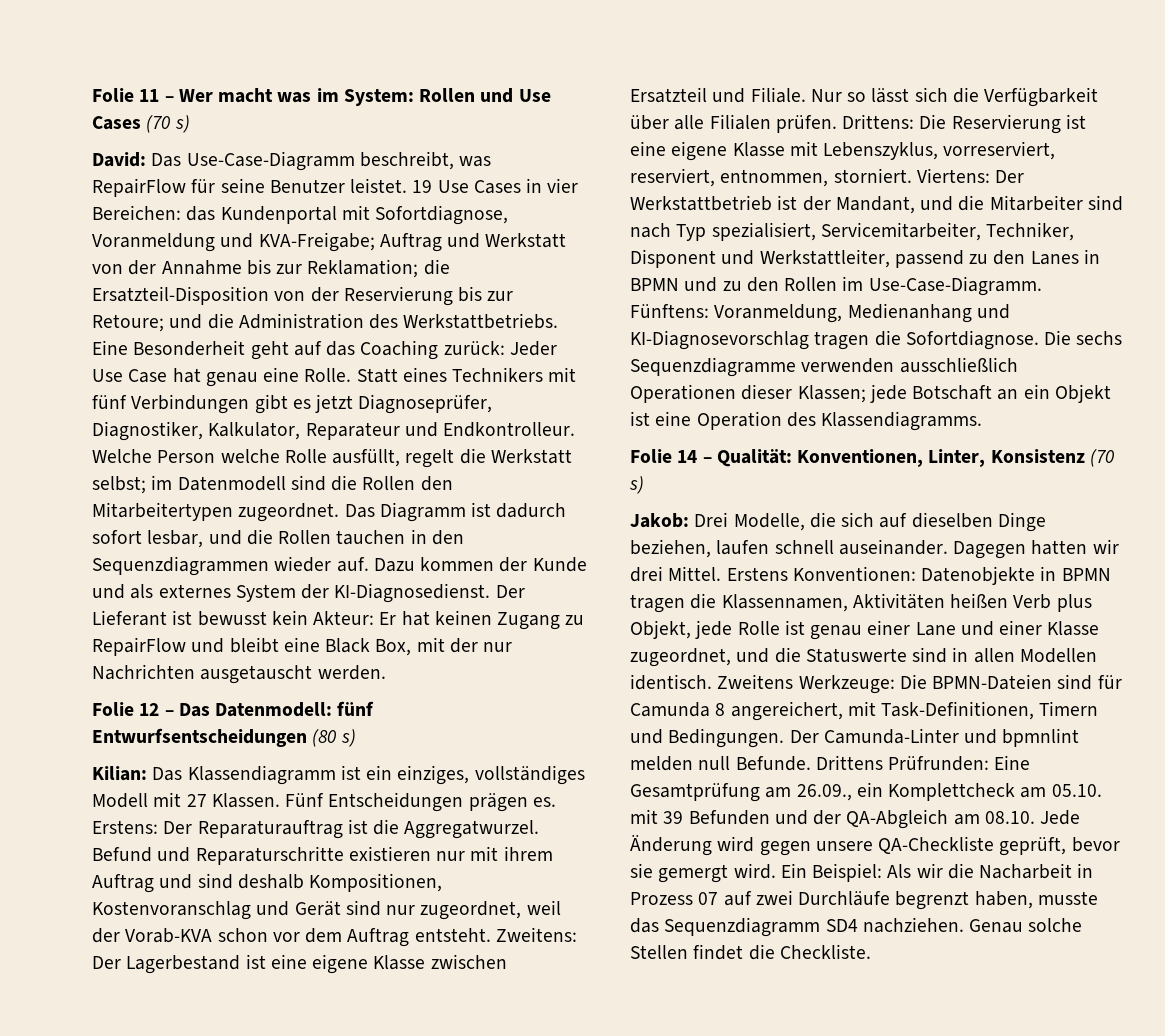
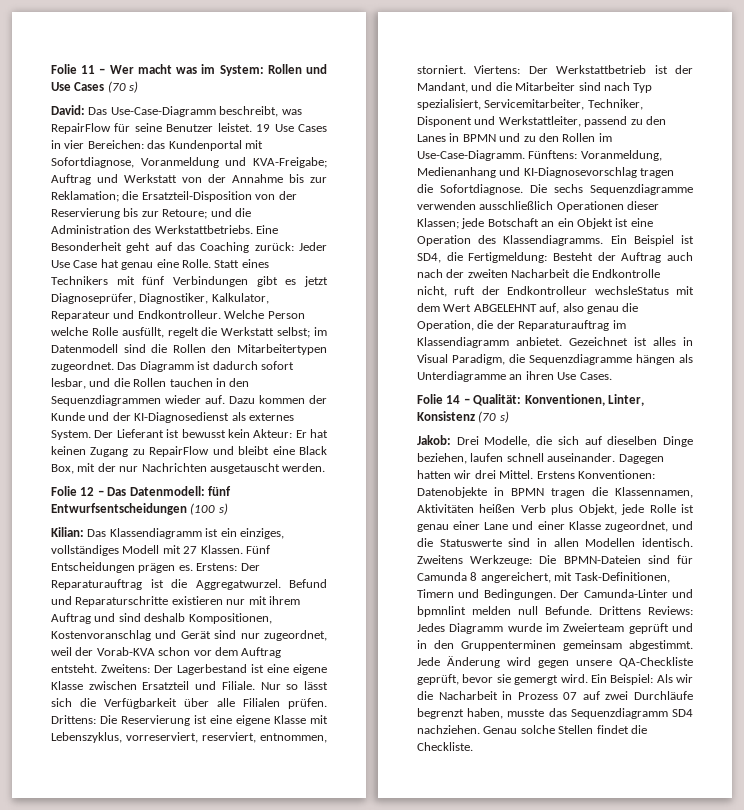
- Dazu kommen der Kunde und als externes System der KI-Diagnosedienst.
+ Dazu kommen der Kunde und der KI-Diagnosedienst als externes System.
- Folie 12 – Das Datenmodell: fünf Entwurfsentscheidungen (80 s)
+ Folie 12 – Das Datenmodell: fünf Entwurfsentscheidungen (100 s)
+ Ein Beispiel ist SD4, die Fertigmeldung: Besteht der Auftrag auch nach der zweiten Nacharbeit die Endkontrolle nicht, ruft der Endkontrolleur wechsleStatus mit dem Wert ABGELEHNT auf, also genau die Operation, die der Reparaturauftrag im Klassendiagramm anbietet. Gezeichnet ist alles in Visual Paradigm, die Sequenzdiagramme hängen als Unterdiagramme an ihren Use Cases.
- Drittens Prüfrunden: Eine Gesamtprüfung am 26.09., ein Komplettcheck am 05.10. mit 39 Befunden und der QA-Abgleich am 08.10. Jede Änderung wird gegen unsere QA-Checkliste geprüft, bevor sie gemergt wird.
+ Drittens Reviews: Jedes Diagramm wurde im Zweierteam geprüft und in den Gruppenterminen gemeinsam abgestimmt. Jede Änderung wird gegen unsere QA-Checkliste geprüft, bevor sie gemergt wird.

